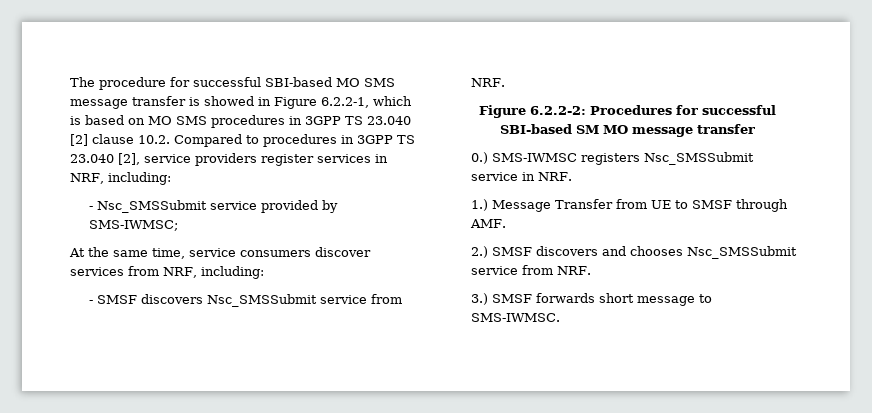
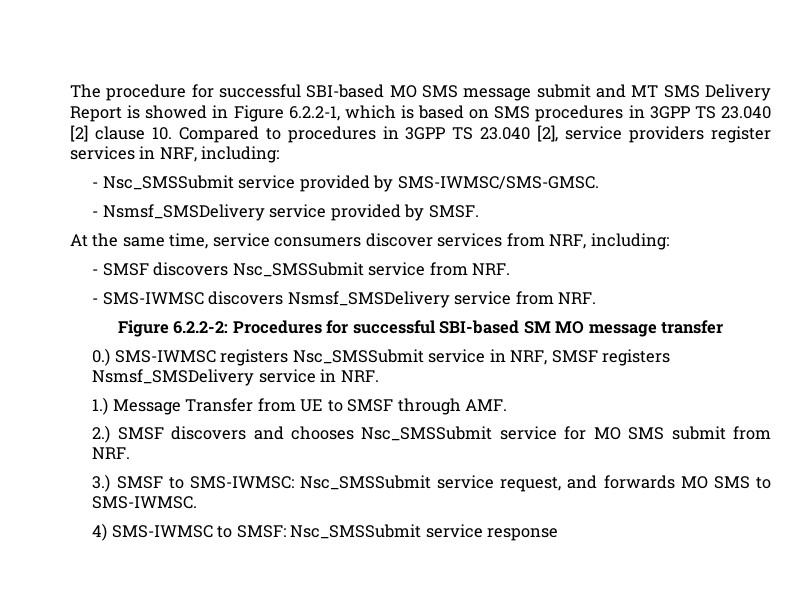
- The procedure for successful SBI-based MO SMS message transfer is showed in Figure 6.2.2-1, which is based on MO SMS procedures in 3GPP TS 23.040 [2] clause 10.2. Compared to procedures in 3GPP TS 23.040 [2], service providers register services in NRF, including:
+ The procedure for successful SBI-based MO SMS message submit and MT SMS Delivery Report is showed in Figure 6.2.2-1, which is based on SMS procedures in 3GPP TS 23.040 [2] clause 10. Compared to procedures in 3GPP TS 23.040 [2], service providers register services in NRF, including:
- - Nsc_SMSSubmit service provided by SMS-IWMSC;
+ - Nsc_SMSSubmit service provided by SMS-IWMSC/SMS-GMSC.
+ - Nsmsf_SMSDelivery service provided by SMSF.
+ - SMS-IWMSC discovers Nsmsf_SMSDelivery service from NRF.
- 0.) SMS-IWMSC registers Nsc_SMSSubmit service in NRF.
+ 0.) SMS-IWMSC registers Nsc_SMSSubmit service in NRF, SMSF registers Nsmsf_SMSDelivery service in NRF.
- 2.) SMSF discovers and chooses Nsc_SMSSubmit service from NRF.
+ 2.) SMSF discovers and chooses Nsc_SMSSubmit service for MO SMS submit from NRF.
- 3.) SMSF forwards short message to SMS-IWMSC.
+ 3.) SMSF to SMS-IWMSC: Nsc_SMSSubmit service request, and forwards MO SMS to SMS-IWMSC.
+ 4) SMS-IWMSC to SMSF: Nsc_SMSSubmit service response

